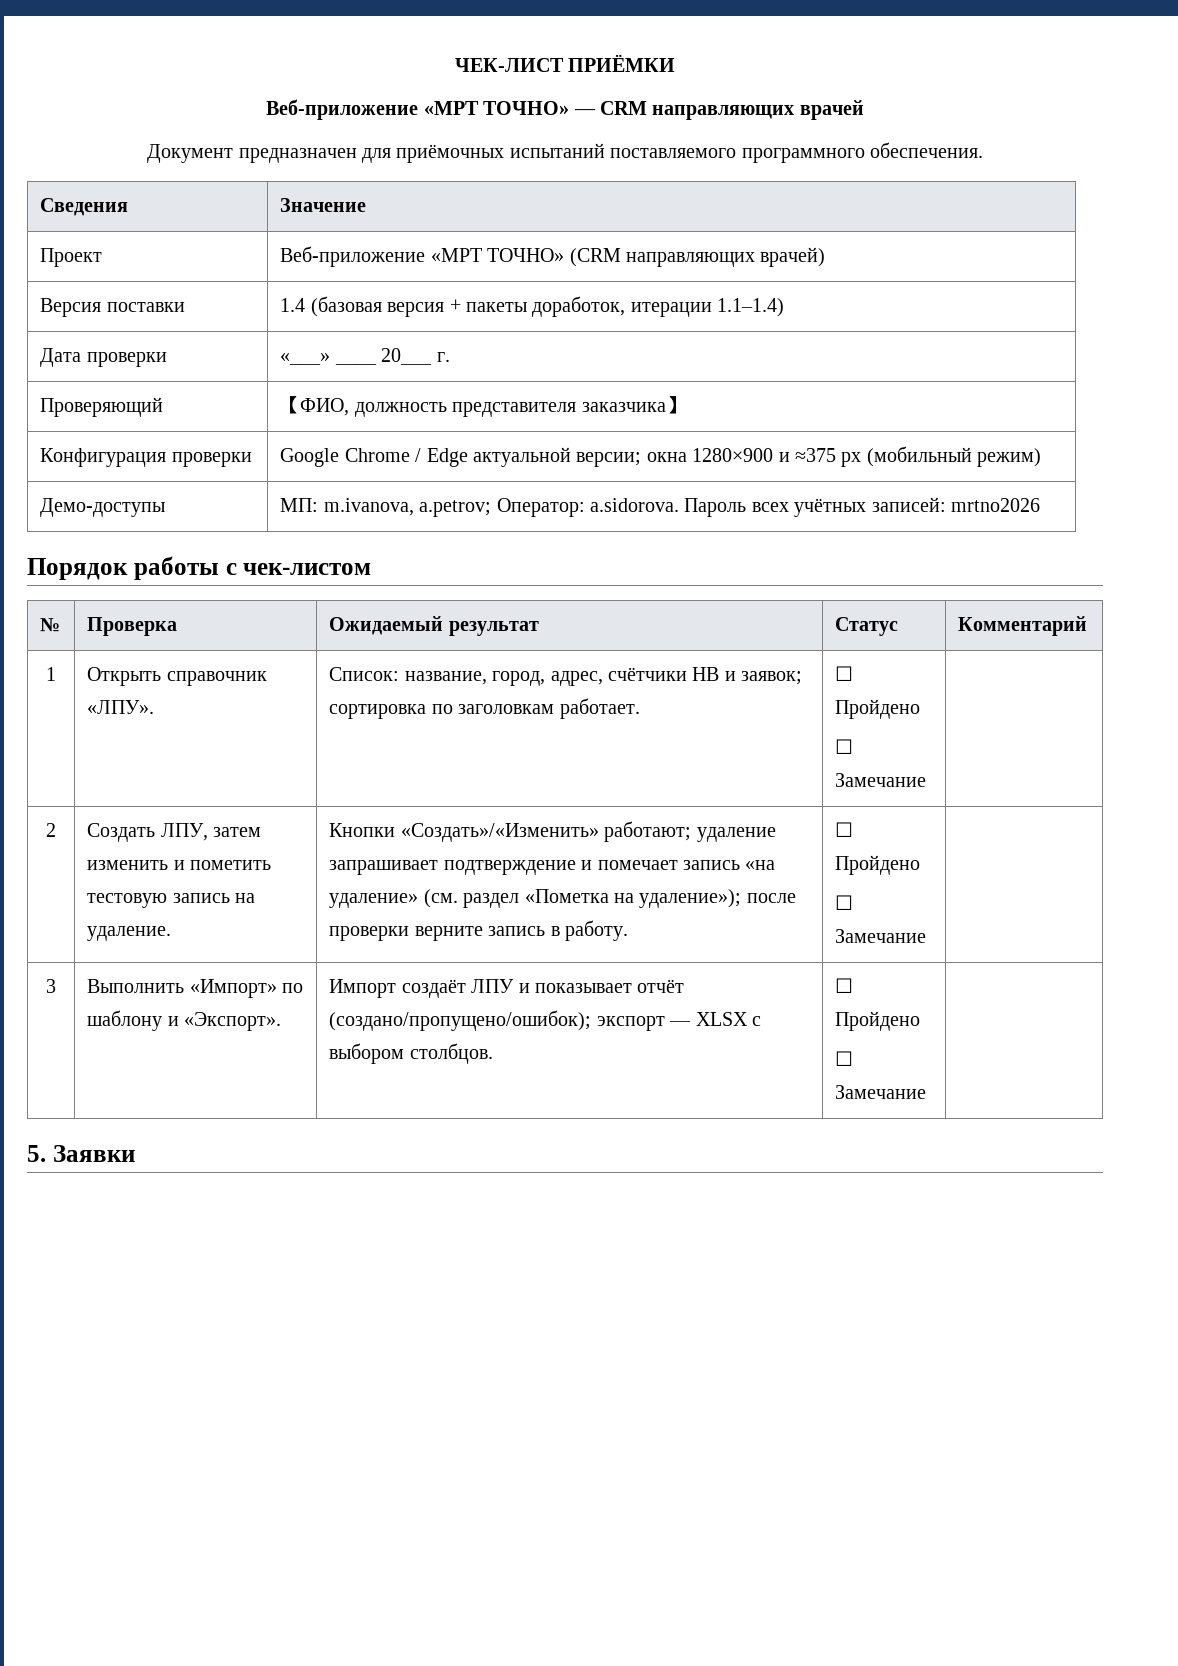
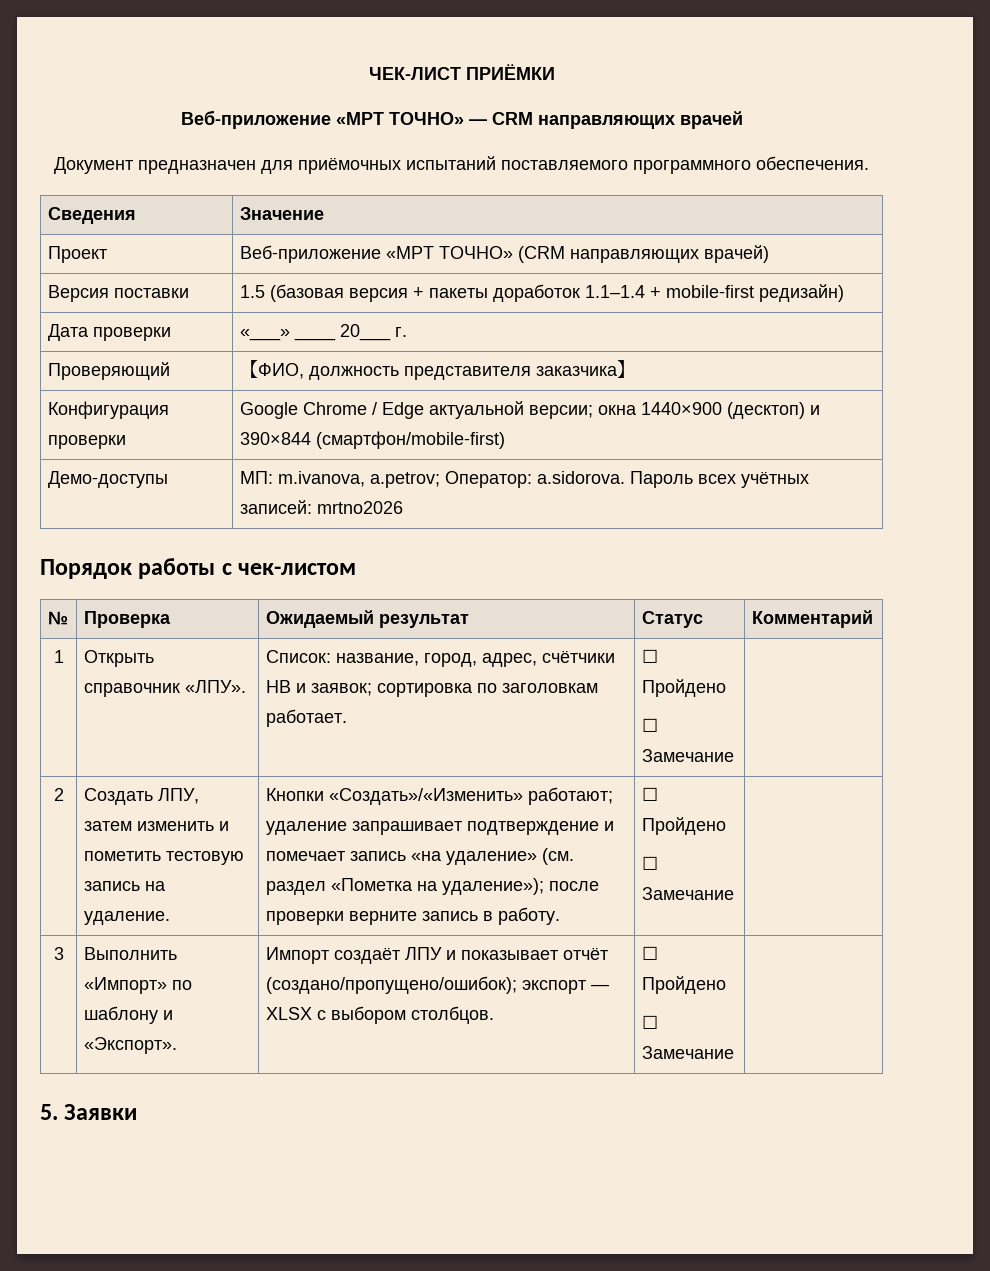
- Версия поставки | 1.4 (базовая версия + пакеты доработок, итерации 1.1–1.4)
+ Версия поставки | 1.5 (базовая версия + пакеты доработок 1.1–1.4 + mobile-first редизайн)
- Конфигурация проверки | Google Chrome / Edge актуальной версии; окна 1280×900 и ≈375 px (мобильный режим)
+ Конфигурация проверки | Google Chrome / Edge актуальной версии; окна 1440×900 (десктоп) и 390×844 (смартфон/mobile-first)

